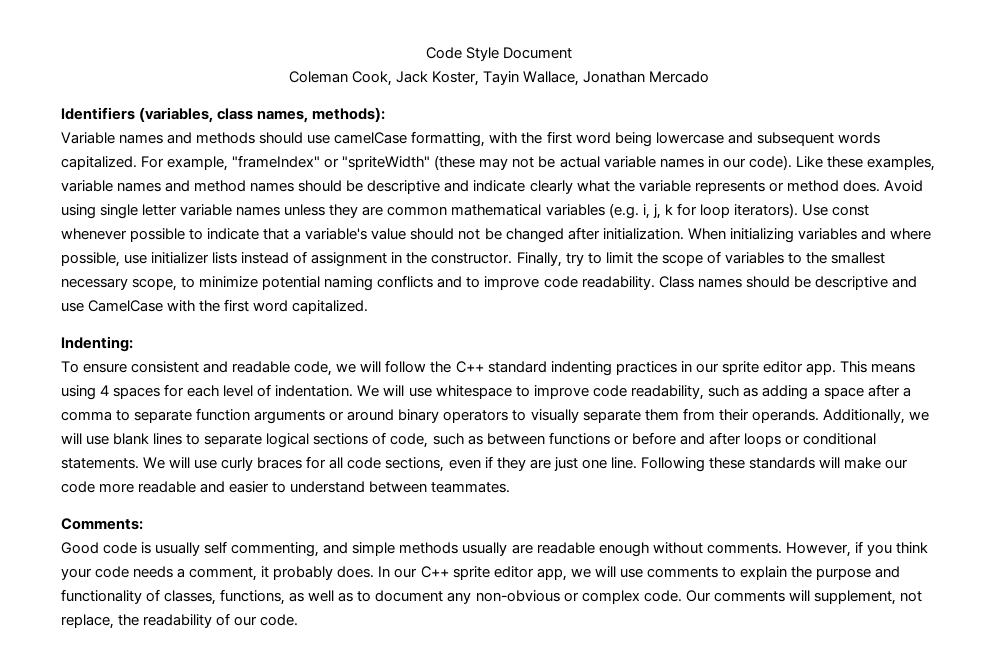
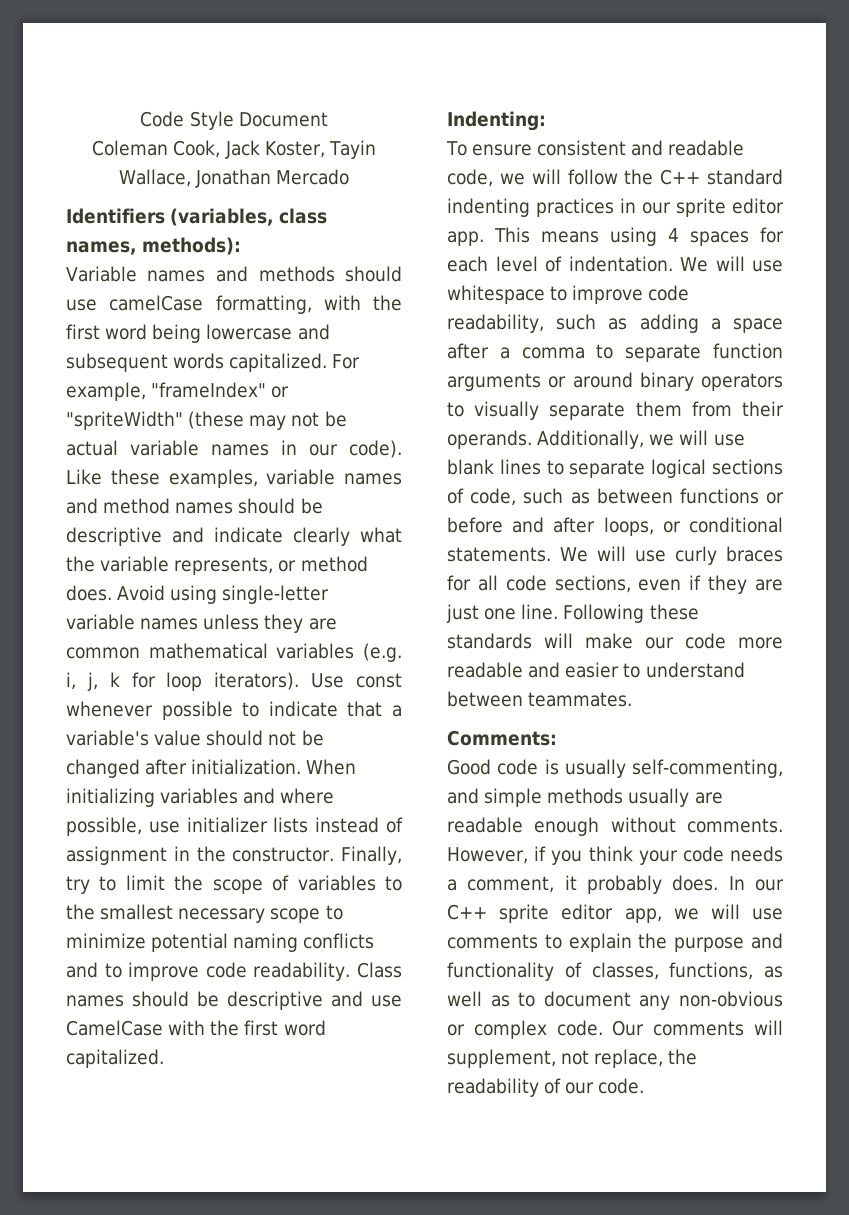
- Like these examples, variable names and method names should be descriptive and indicate clearly what the variable represents or method does.
+ Like these examples, variable names and method names should be descriptive and indicate clearly what the variable represents, or method does.
- Avoid using single letter variable names unless they are common mathematical variables (e.g. i, j, k for loop iterators).
+ Avoid using single-letter variable names unless they are common mathematical variables (e.g. i, j, k for loop iterators).
- Finally, try to limit the scope of variables to the smallest necessary scope, to minimize potential naming conflicts and to improve code readability.
+ Finally, try to limit the scope of variables to the smallest necessary scope to minimize potential naming conflicts and to improve code readability.
- Additionally, we will use blank lines to separate logical sections of code, such as between functions or before and after loops or conditional statements.
+ Additionally, we will use blank lines to separate logical sections of code, such as between functions or before and after loops, or conditional statements.
- Good code is usually self commenting, and simple methods usually are readable enough without comments.
+ Good code is usually self-commenting, and simple methods usually are readable enough without comments.

